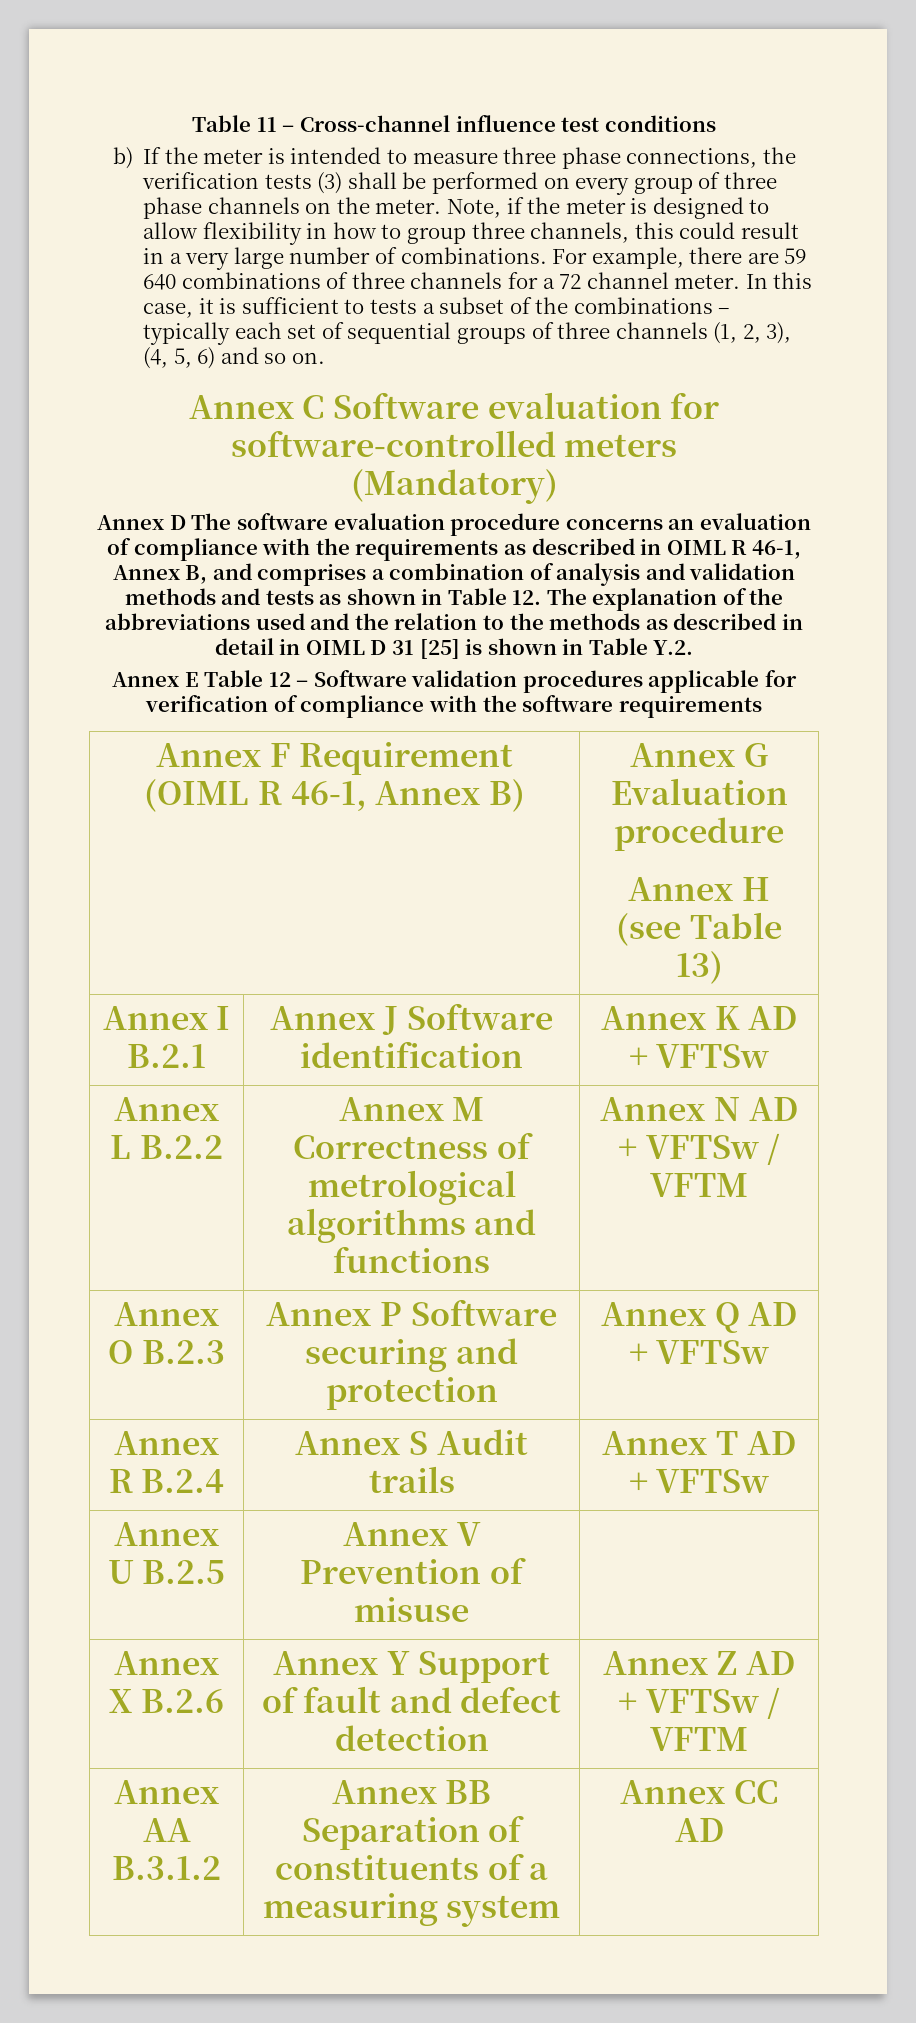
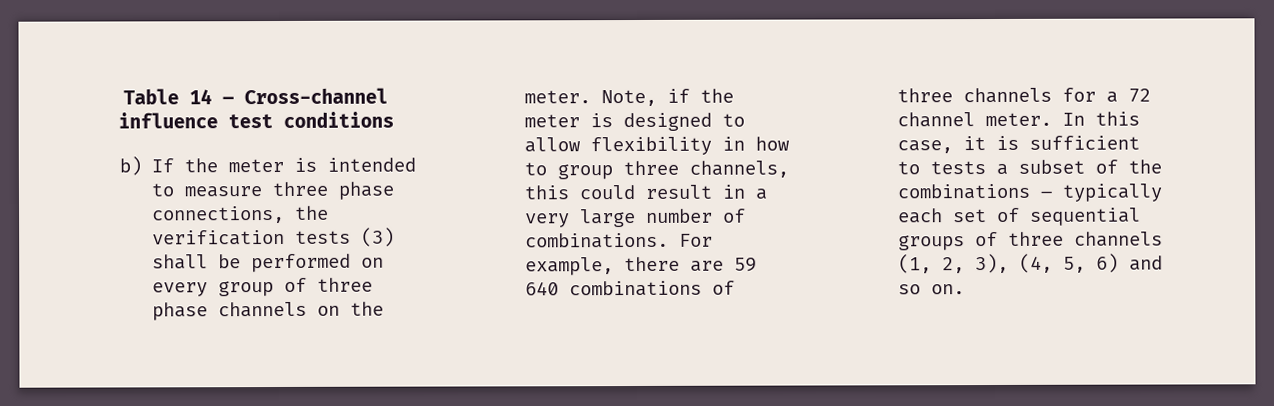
- Table 11 – Cross-channel influence test conditions
+ Table 14 – Cross-channel influence test conditions
- Annex C Software evaluation for software-controlled meters
- (Mandatory)
- Annex D The software evaluation procedure concerns an evaluation of compliance with the requirements as described in OIML R 46-1, Annex B, and comprises a combination of analysis and validation methods and tests as shown in Table 12. The explanation of the abbreviations used and the relation to the methods as described in detail in OIML D 31 [25] is shown in Table Y.2.
- Annex E Table 12 – Software validation procedures applicable for verification of compliance with the software requirements
- Annex F Requirement (OIML R 46-1, Annex B) | Annex G Evaluation procedure
- Annex H (see Table 13)
- Annex I B.2.1 | Annex J Software identification | Annex K AD + VFTSw
- Annex L B.2.2 | Annex M Correctness of metrological algorithms and functions | Annex N AD + VFTSw / VFTM
- Annex O B.2.3 | Annex P Software securing and protection | Annex Q AD + VFTSw
- Annex R B.2.4 | Annex S Audit trails | Annex T AD + VFTSw
- Annex U B.2.5 | Annex V Prevention of misuse |
- Annex X B.2.6 | Annex Y Support of fault and defect detection | Annex Z AD + VFTSw / VFTM
- Annex AA B.3.1.2 | Annex BB Separation of constituents of a measuring system | Annex CC AD

